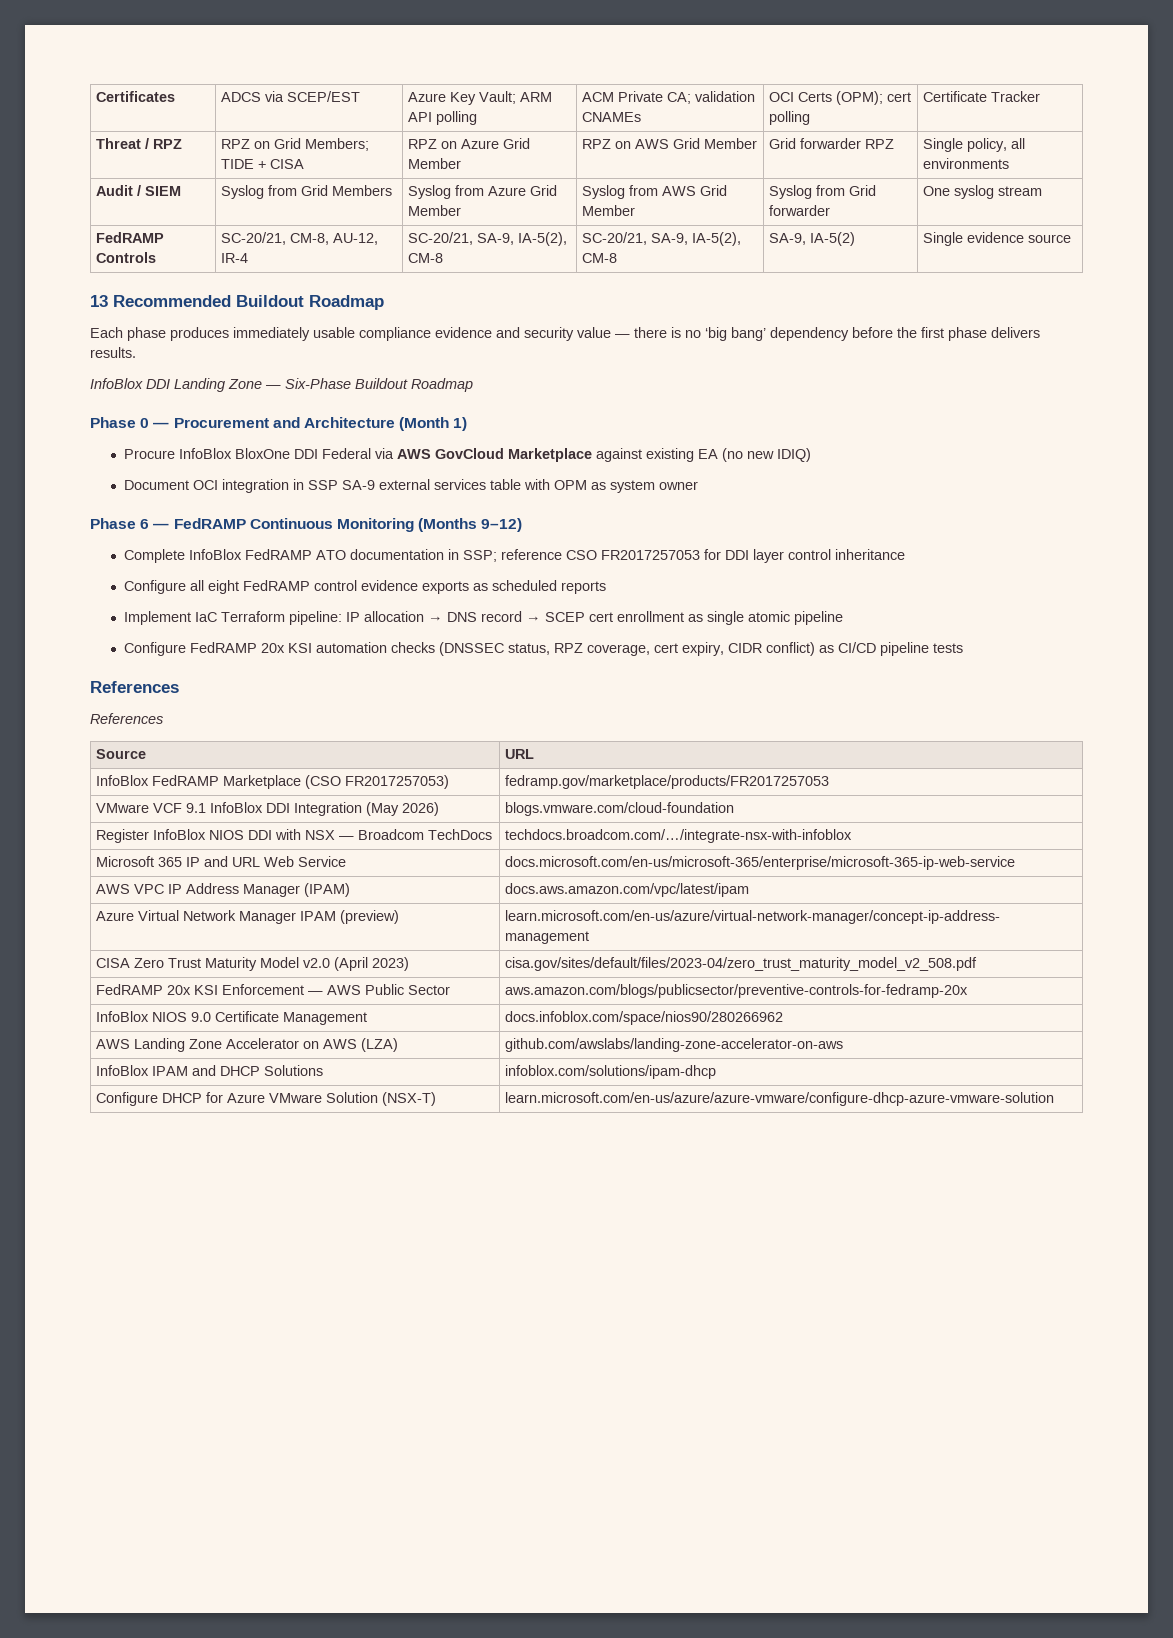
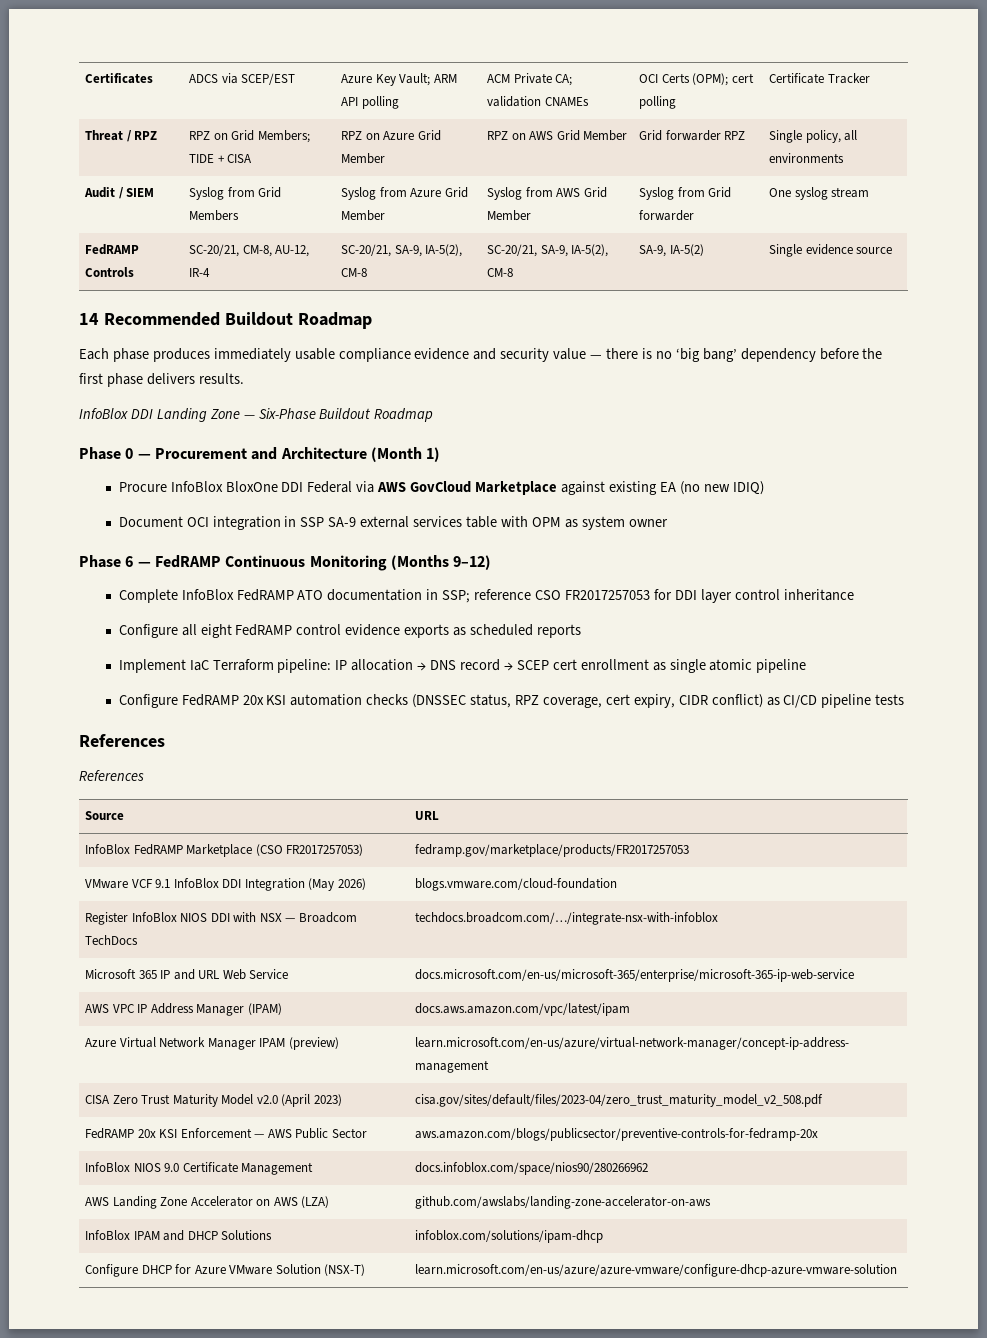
- 13 Recommended Buildout Roadmap
+ 14 Recommended Buildout Roadmap

